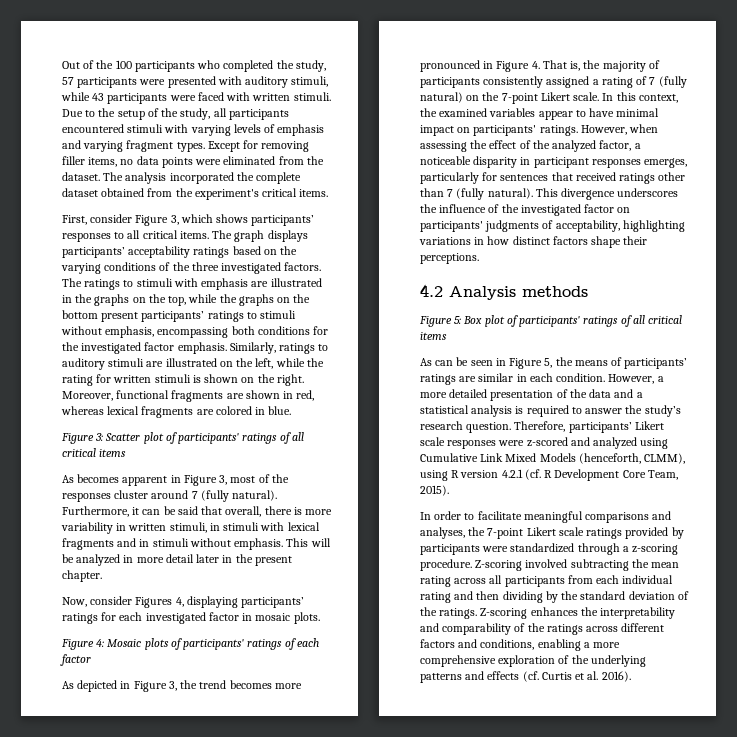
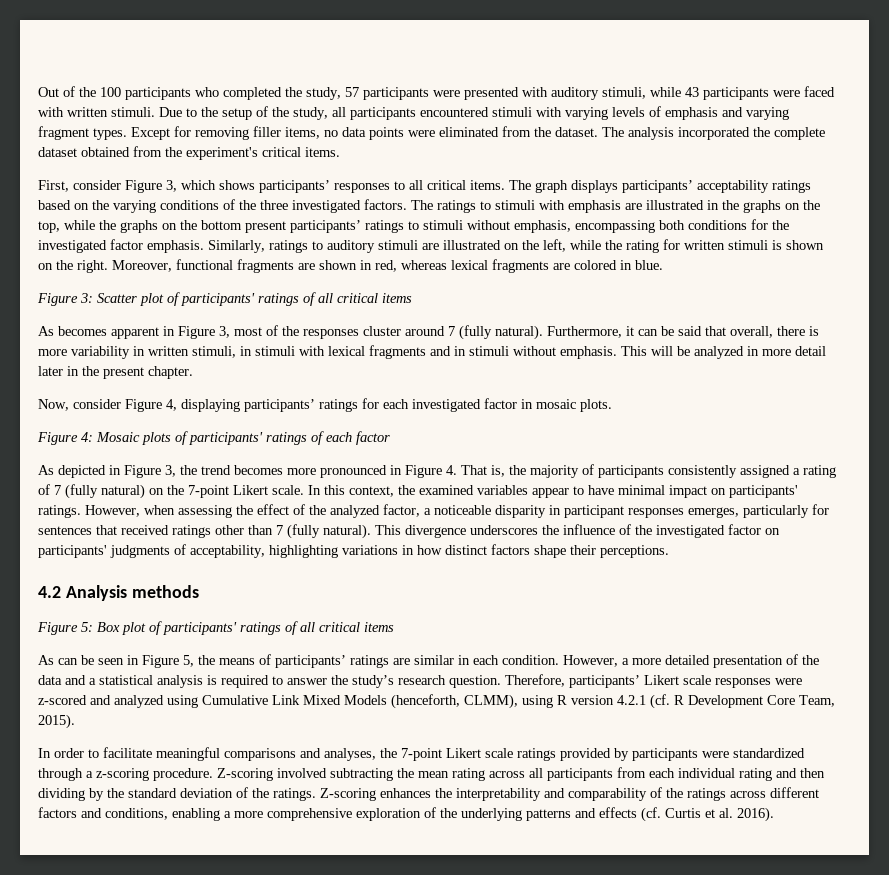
- Now, consider Figures 4, displaying participants’ ratings for each investigated factor in mosaic plots.
+ Now, consider Figure 4, displaying participants’ ratings for each investigated factor in mosaic plots.

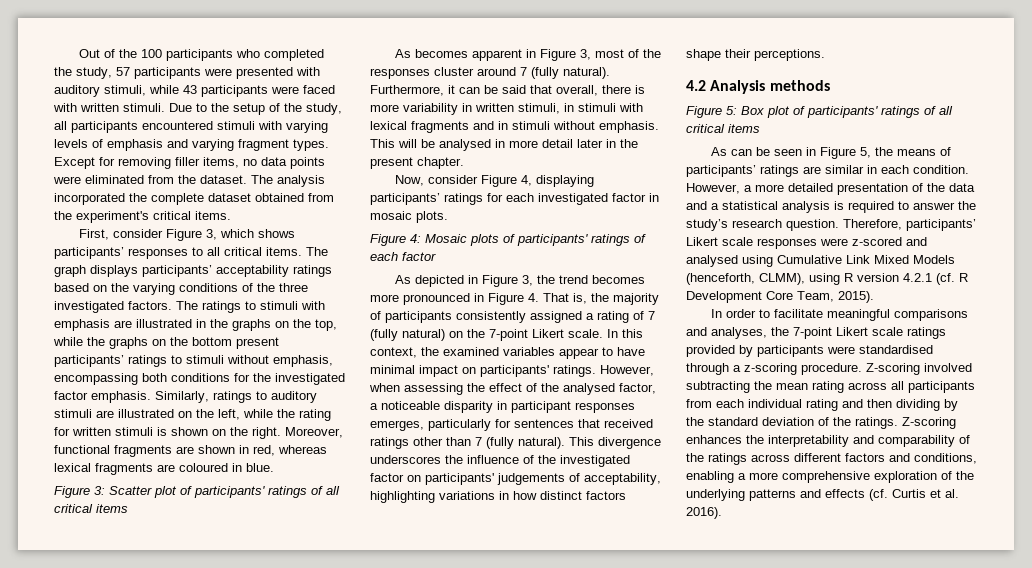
- Moreover, functional fragments are shown in red, whereas lexical fragments are colored in blue.
+ Moreover, functional fragments are shown in red, whereas lexical fragments are coloured in blue.
- This will be analyzed in more detail later in the present chapter.
+ This will be analysed in more detail later in the present chapter.
- However, when assessing the effect of the analyzed factor, a noticeable disparity in participant responses emerges, particularly for sentences that received ratings other than 7 (fully natural).
+ However, when assessing the effect of the analysed factor, a noticeable disparity in participant responses emerges, particularly for sentences that received ratings other than 7 (fully natural).
- This divergence underscores the influence of the investigated factor on participants' judgments of acceptability, highlighting variations in how distinct factors shape their perceptions.
+ This divergence underscores the influence of the investigated factor on participants' judgements of acceptability, highlighting variations in how distinct factors shape their perceptions.
- Therefore, participants’ Likert scale responses were z-scored and analyzed using Cumulative Link Mixed Models (henceforth, CLMM), using R version 4.2.1 (cf. R Development Core Team, 2015).
+ Therefore, participants’ Likert scale responses were z-scored and analysed using Cumulative Link Mixed Models (henceforth, CLMM), using R version 4.2.1 (cf. R Development Core Team, 2015).
- In order to facilitate meaningful comparisons and analyses, the 7-point Likert scale ratings provided by participants were standardized through a z-scoring procedure.
+ In order to facilitate meaningful comparisons and analyses, the 7-point Likert scale ratings provided by participants were standardised through a z-scoring procedure.

